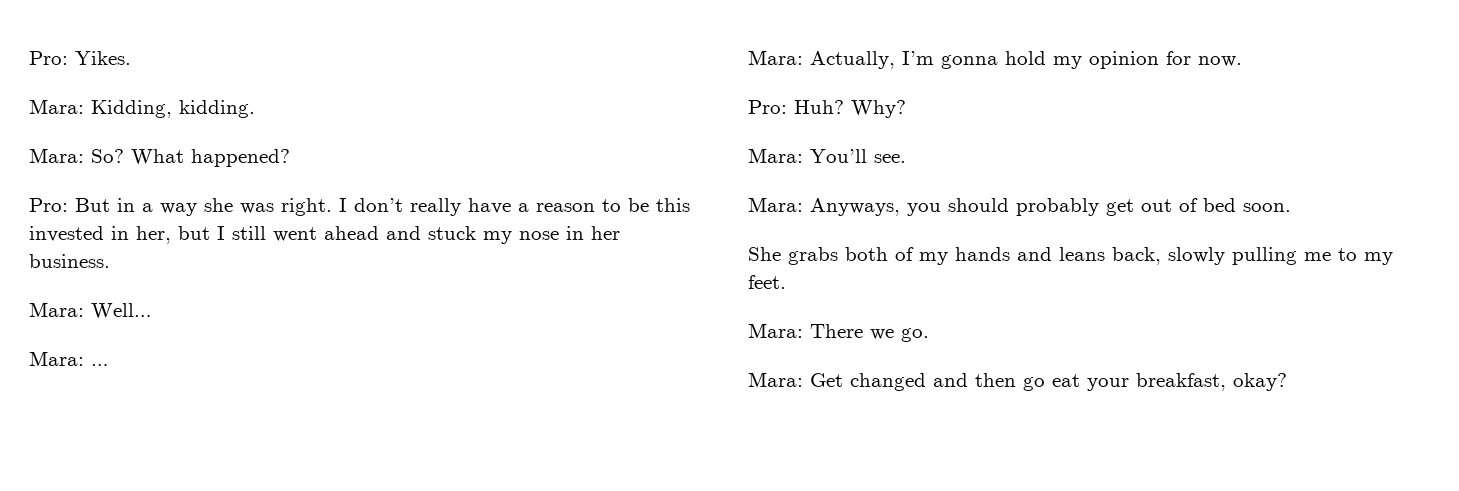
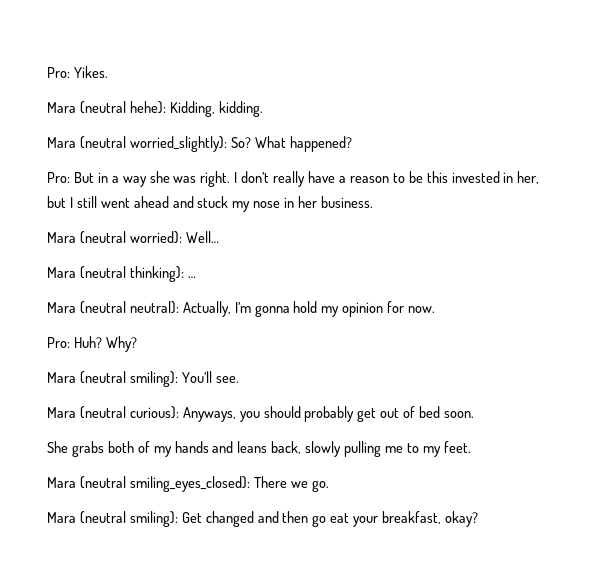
- Mara: Kidding, kidding.
+ Mara (neutral hehe): Kidding, kidding.
- Mara: So?
+ Mara (neutral worried_slightly): So?
- Mara: Well…
- Mara: …
- Mara: Actually, I’m gonna hold my opinion for now.
+ Mara (neutral worried): Well…
+ Mara (neutral thinking): …
+ Mara (neutral neutral): Actually, I’m gonna hold my opinion for now.
- Mara: You’ll see.
+ Mara (neutral smiling): You’ll see.
- Mara: Anyways, you should probably get out of bed soon.
+ Mara (neutral curious): Anyways, you should probably get out of bed soon.
- Mara: There we go.
+ Mara (neutral smiling_eyes_closed): There we go.
- Mara: Get changed and then go eat your breakfast, okay?
+ Mara (neutral smiling): Get changed and then go eat your breakfast, okay?

